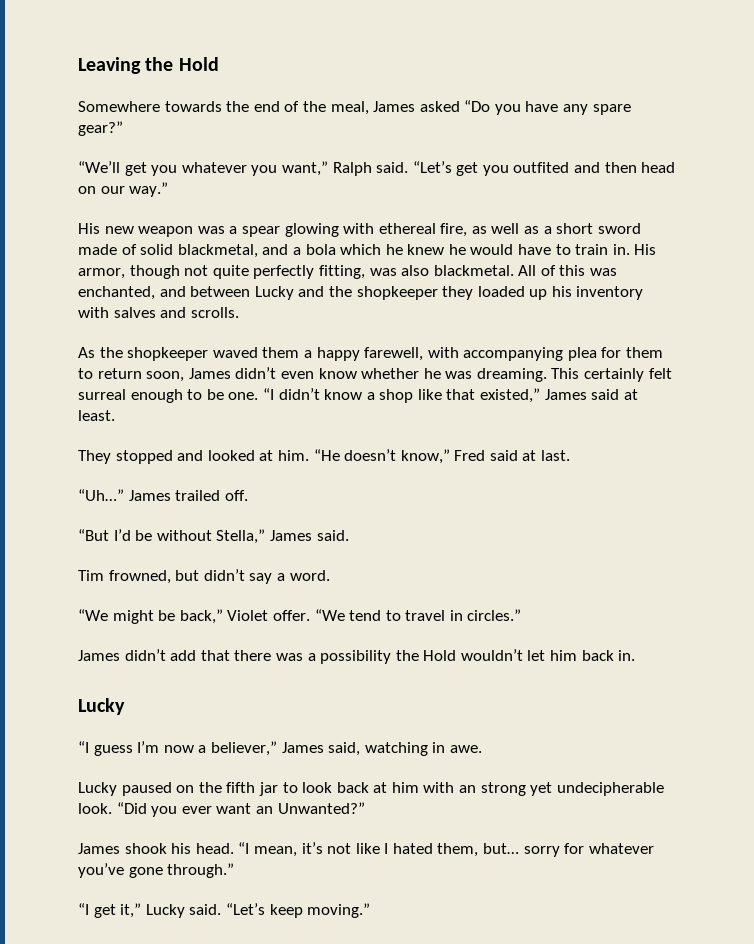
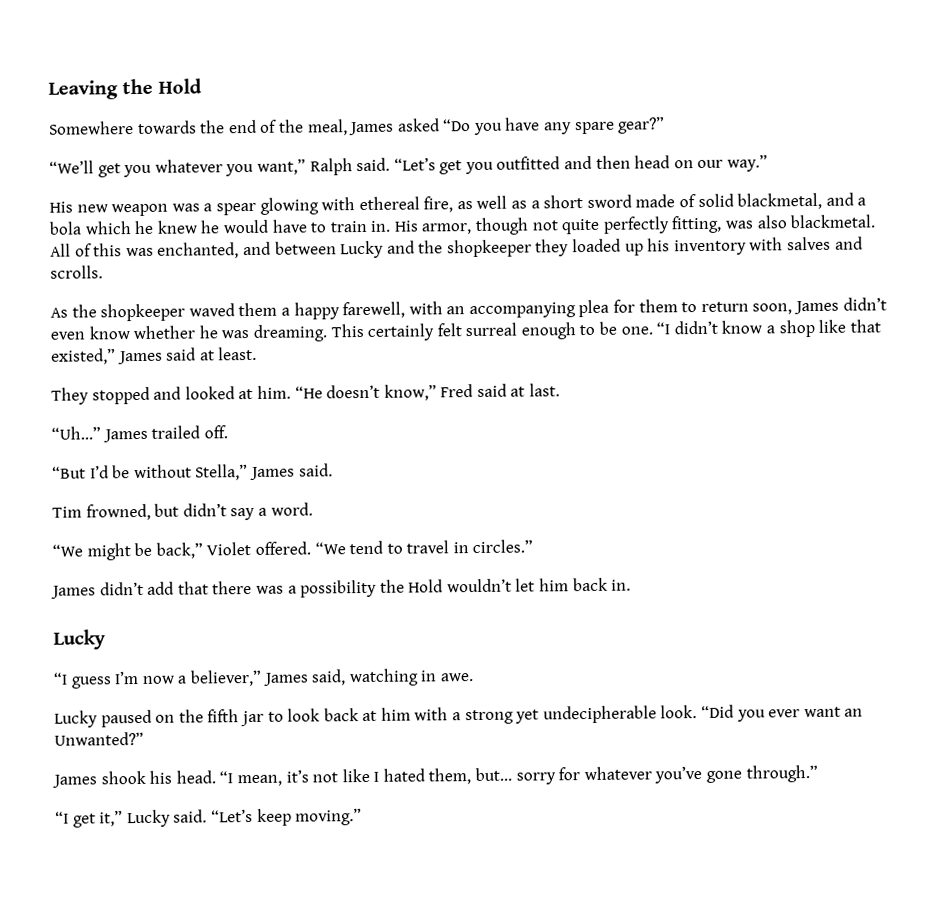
- “Let’s get you outfited and then head on our way.”
+ “Let’s get you outfitted and then head on our way.”
- As the shopkeeper waved them a happy farewell, with accompanying plea for them to return soon, James didn’t even know whether he was dreaming.
+ As the shopkeeper waved them a happy farewell, with an accompanying plea for them to return soon, James didn’t even know whether he was dreaming.
- “We might be back,” Violet offer.
+ “We might be back,” Violet offered.
- Lucky paused on the fifth jar to look back at him with an strong yet undecipherable look.
+ Lucky paused on the fifth jar to look back at him with a strong yet undecipherable look.

